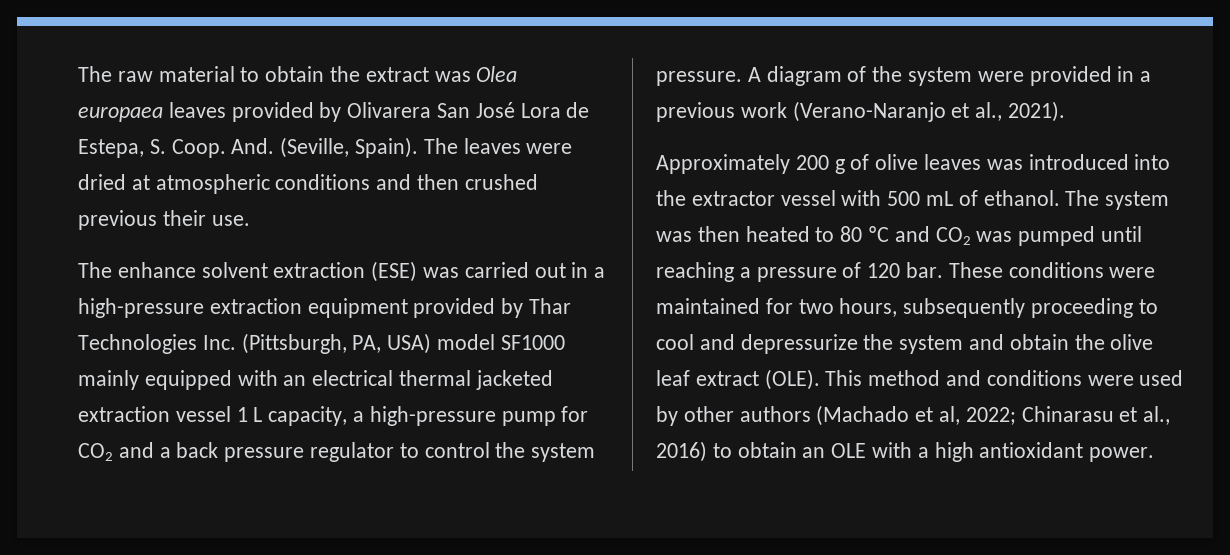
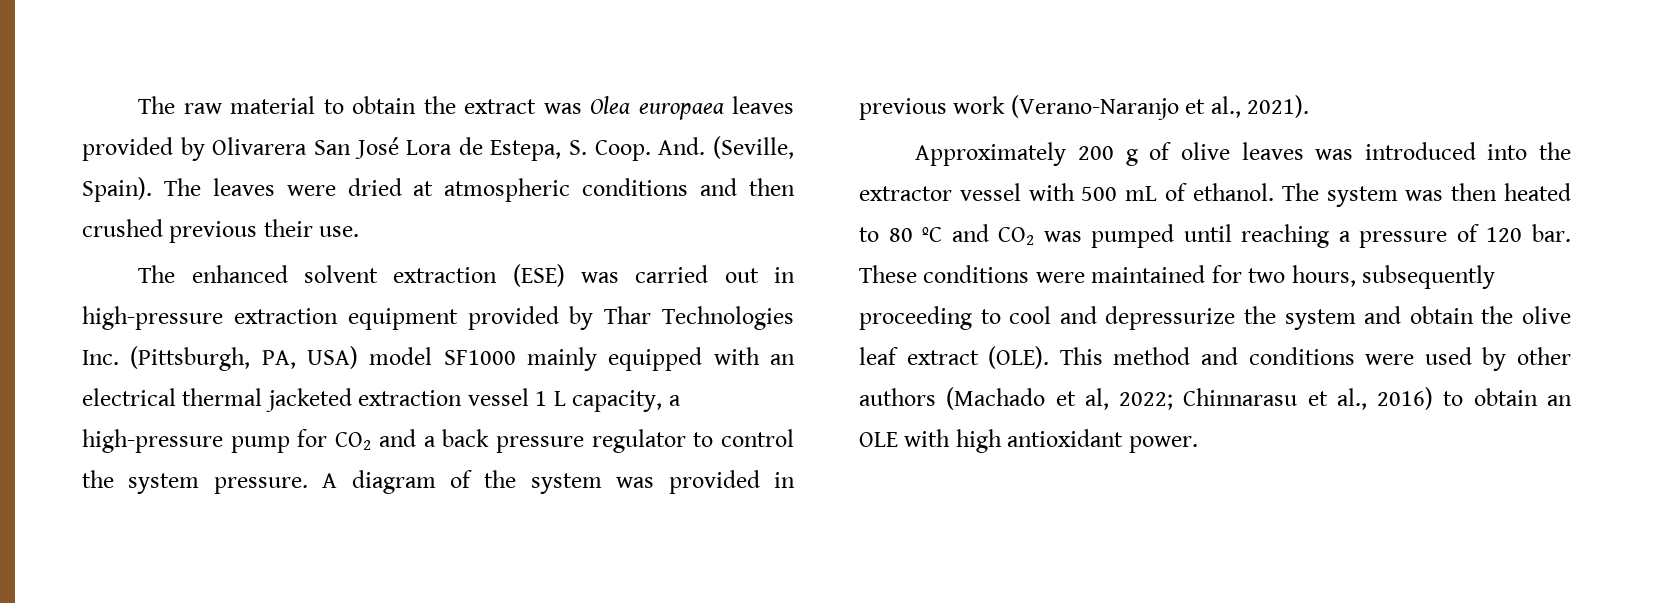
- The enhance solvent extraction (ESE) was carried out in a high-pressure extraction equipment provided by Thar Technologies Inc. (Pittsburgh, PA, USA) model SF1000 mainly equipped with an electrical thermal jacketed extraction vessel 1 L capacity, a high-pressure pump for CO2 and a back pressure regulator to control the system pressure.
+ The enhanced solvent extraction (ESE) was carried out in high-pressure extraction equipment provided by Thar Technologies Inc. (Pittsburgh, PA, USA) model SF1000 mainly equipped with an electrical thermal jacketed extraction vessel 1 L capacity, a high-pressure pump for CO2 and a back pressure regulator to control the system pressure.
- A diagram of the system were provided in a previous work (Verano-Naranjo et al., 2021).
+ A diagram of the system was provided in previous work (Verano-Naranjo et al., 2021).
- This method and conditions were used by other authors (Machado et al, 2022; Chinarasu et al., 2016) to obtain an OLE with a high antioxidant power.
+ This method and conditions were used by other authors (Machado et al, 2022; Chinnarasu et al., 2016) to obtain an OLE with high antioxidant power.

